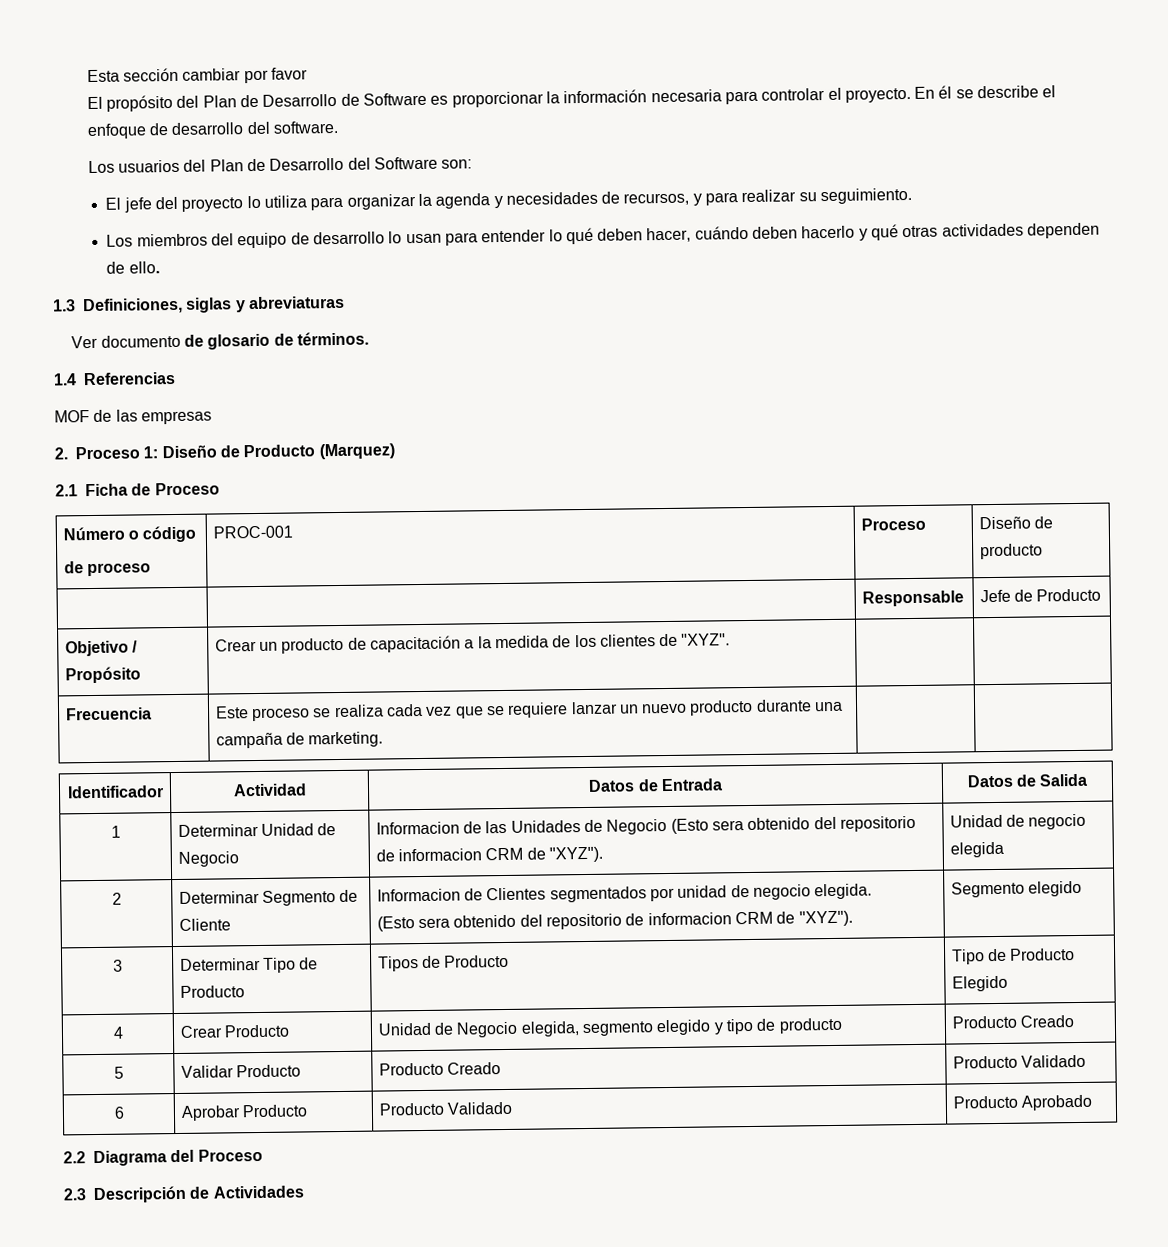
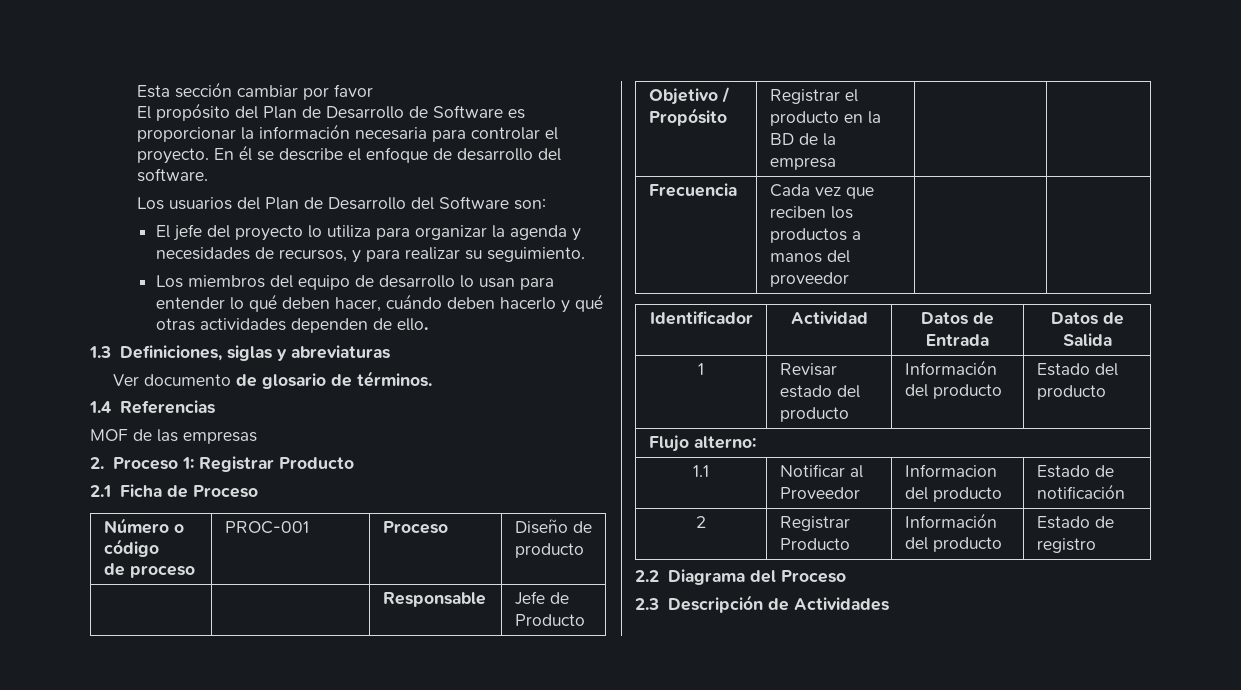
- 2. Proceso 1: Diseño de Producto (Marquez)
+ 2. Proceso 1: Registrar Producto
- Objetivo / Propósito | Crear un producto de capacitación a la medida de los clientes de "XYZ". | |
- Frecuencia | Este proceso se realiza cada vez que se requiere lanzar un nuevo producto durante una campaña de marketing. | |
+ Objetivo / Propósito | Registrar el producto en la BD de la empresa | |
+ Frecuencia | Cada vez que reciben los productos a manos del proveedor | |
- 1 | Determinar Unidad de Negocio | Informacion de las Unidades de Negocio (Esto sera obtenido del repositorio de informacion CRM de "XYZ"). | Unidad de negocio elegida
- 2 | Determinar Segmento de Cliente | Informacion de Clientes segmentados por unidad de negocio elegida.
- (Esto sera obtenido del repositorio de informacion CRM de "XYZ"). | Segmento elegido
- 3 | Determinar Tipo de Producto | Tipos de Producto | Tipo de Producto Elegido
- 4 | Crear Producto | Unidad de Negocio elegida, segmento elegido y tipo de producto | Producto Creado
- 5 | Validar Producto | Producto Creado | Producto Validado
- 6 | Aprobar Producto | Producto Validado | Producto Aprobado
+ 1 | Revisar estado del producto | Información del producto | Estado del producto
+ Flujo alterno:
+ 1.1 | Notificar al Proveedor | Informacion del producto | Estado de notificación
+ 2 | Registrar Producto | Información del producto | Estado de registro

